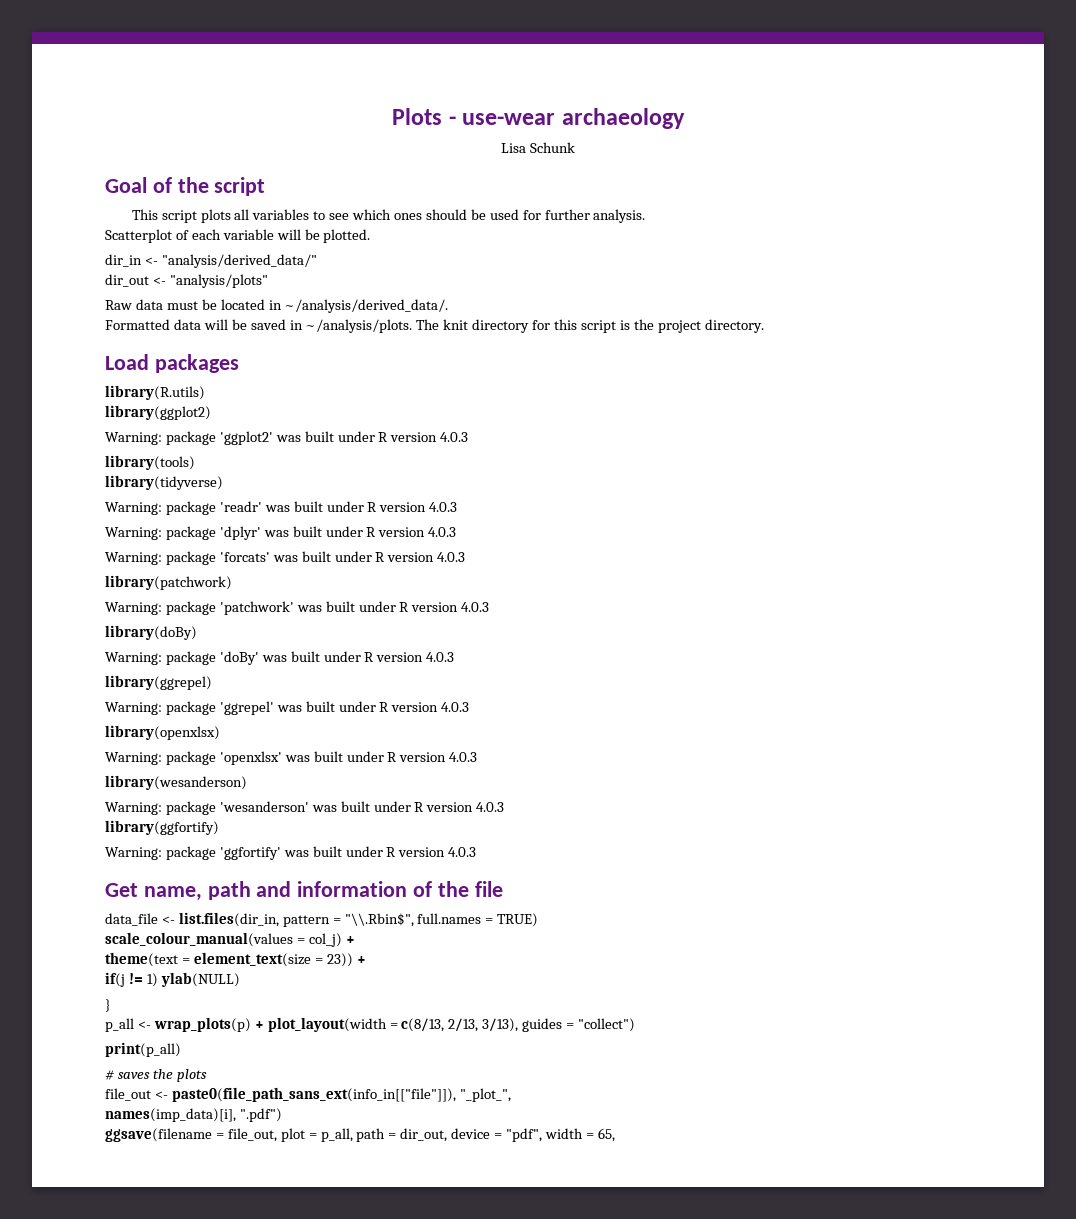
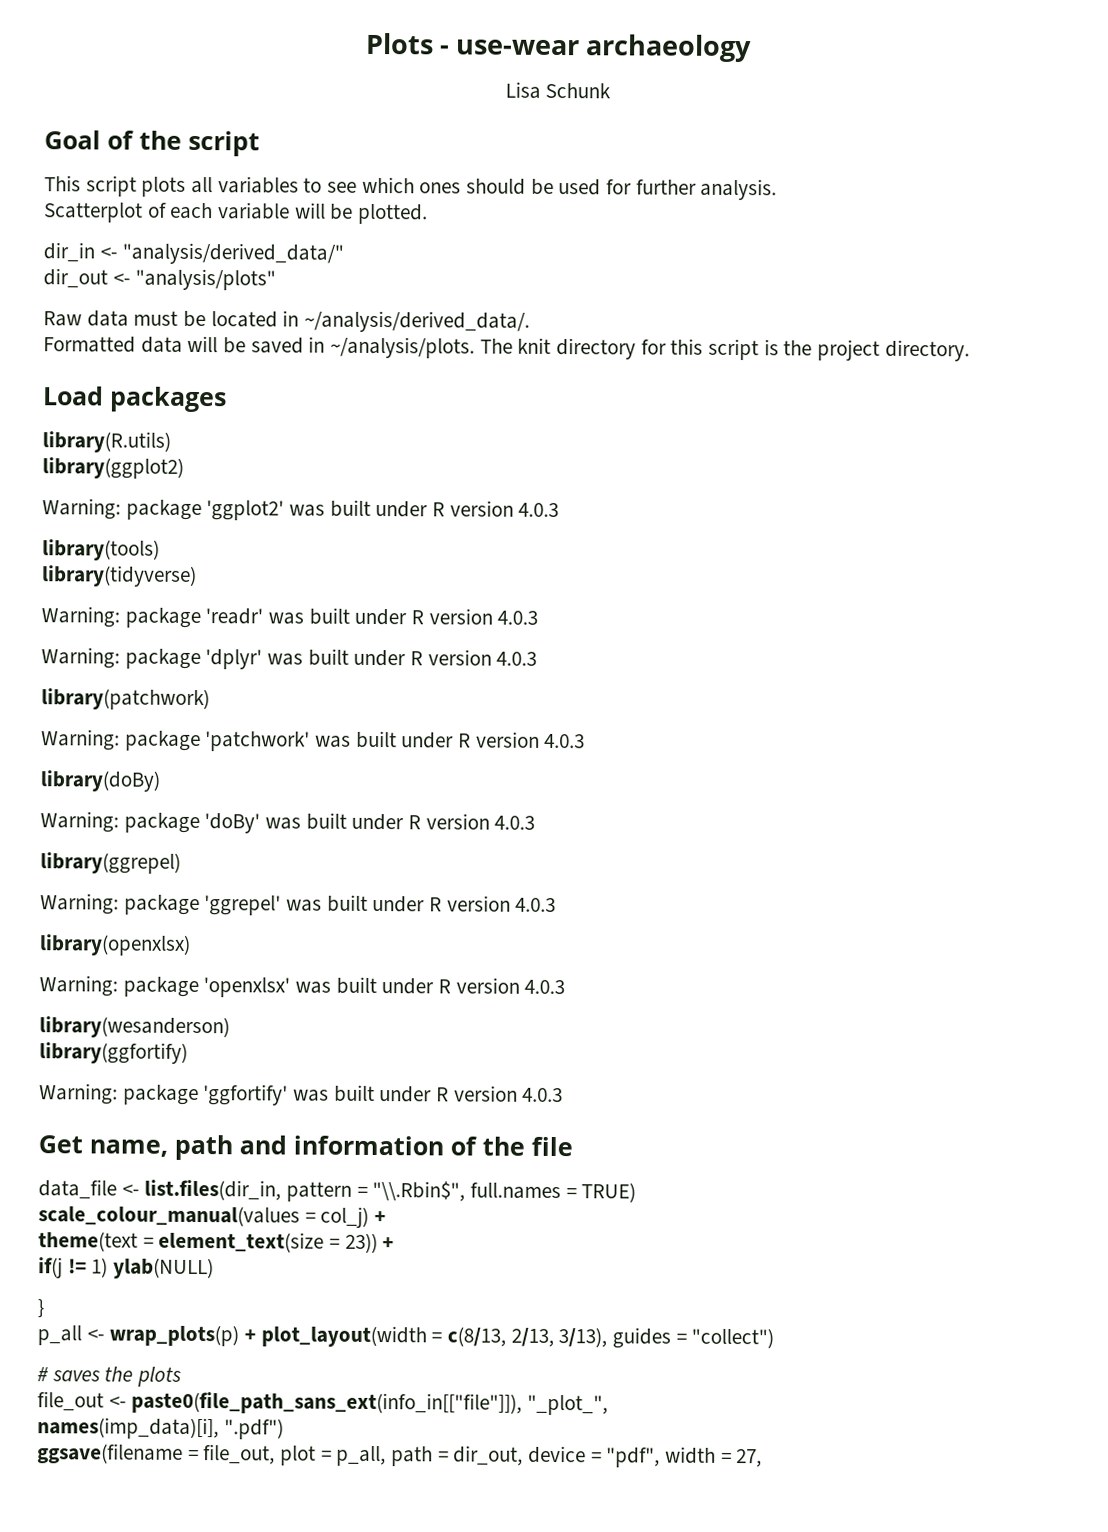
- Warning: package 'forcats' was built under R version 4.0.3
- Warning: package 'wesanderson' was built under R version 4.0.3
- print(p_all)
- ggsave(filename = file_out, plot = p_all, path = dir_out, device = "pdf", width = 65,
+ ggsave(filename = file_out, plot = p_all, path = dir_out, device = "pdf", width = 27,

